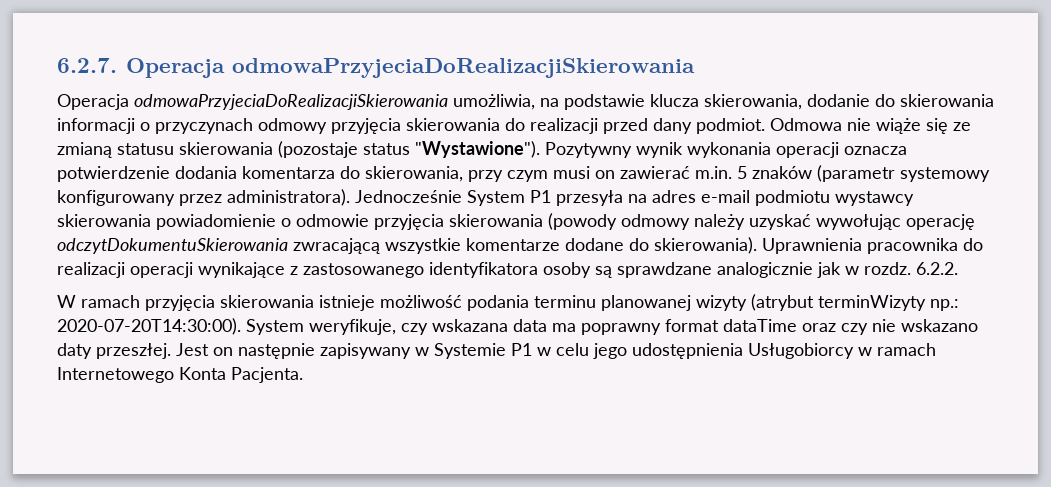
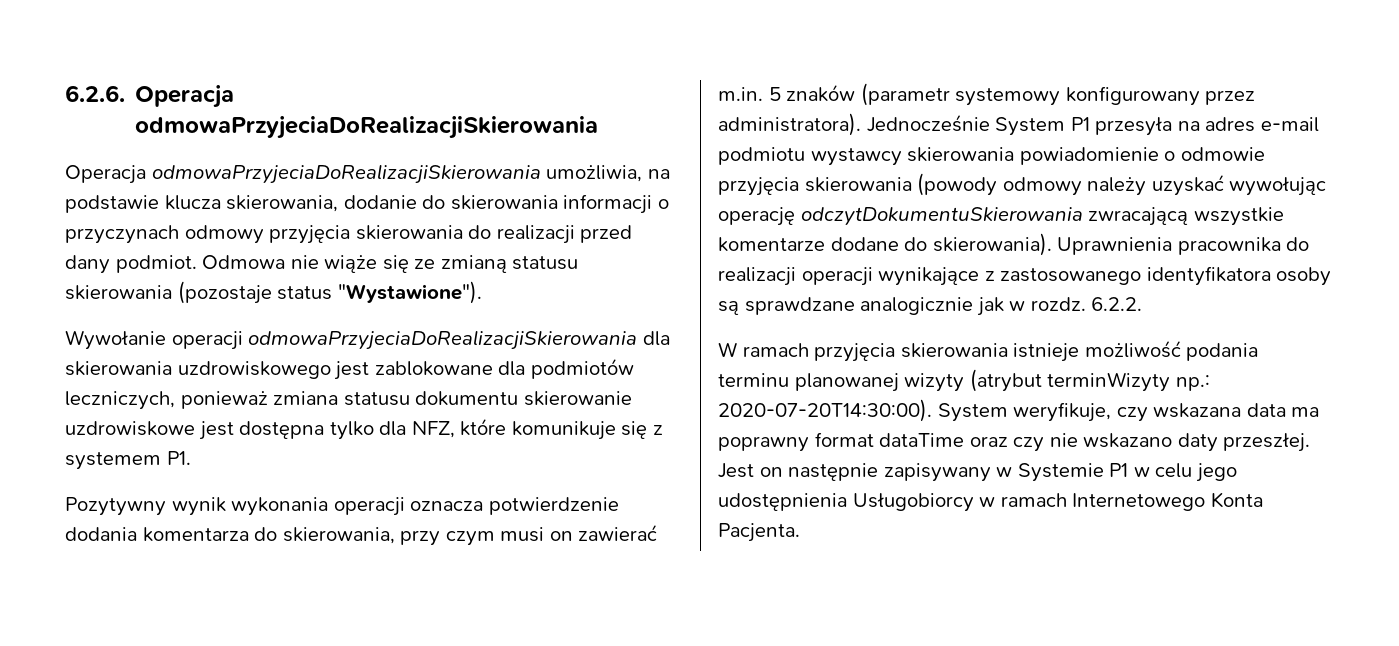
- 6.2.7. Operacja odmowaPrzyjeciaDoRealizacjiSkierowania
+ 6.2.6. Operacja odmowaPrzyjeciaDoRealizacjiSkierowania
- Odmowa nie wiąże się ze zmianą statusu skierowania (pozostaje status "Wystawione"). Pozytywny wynik wykonania operacji oznacza potwierdzenie dodania komentarza do skierowania, przy czym musi on zawierać m.in. 5 znaków (parametr systemowy konfigurowany przez administratora).
+ Odmowa nie wiąże się ze zmianą statusu skierowania (pozostaje status "Wystawione").
+ Wywołanie operacji odmowaPrzyjeciaDoRealizacjiSkierowania dla skierowania uzdrowiskowego jest zablokowane dla podmiotów leczniczych, ponieważ zmiana statusu dokumentu skierowanie uzdrowiskowe jest dostępna tylko dla NFZ, które komunikuje się z systemem P1.
+ Pozytywny wynik wykonania operacji oznacza potwierdzenie dodania komentarza do skierowania, przy czym musi on zawierać m.in. 5 znaków (parametr systemowy konfigurowany przez administratora).

